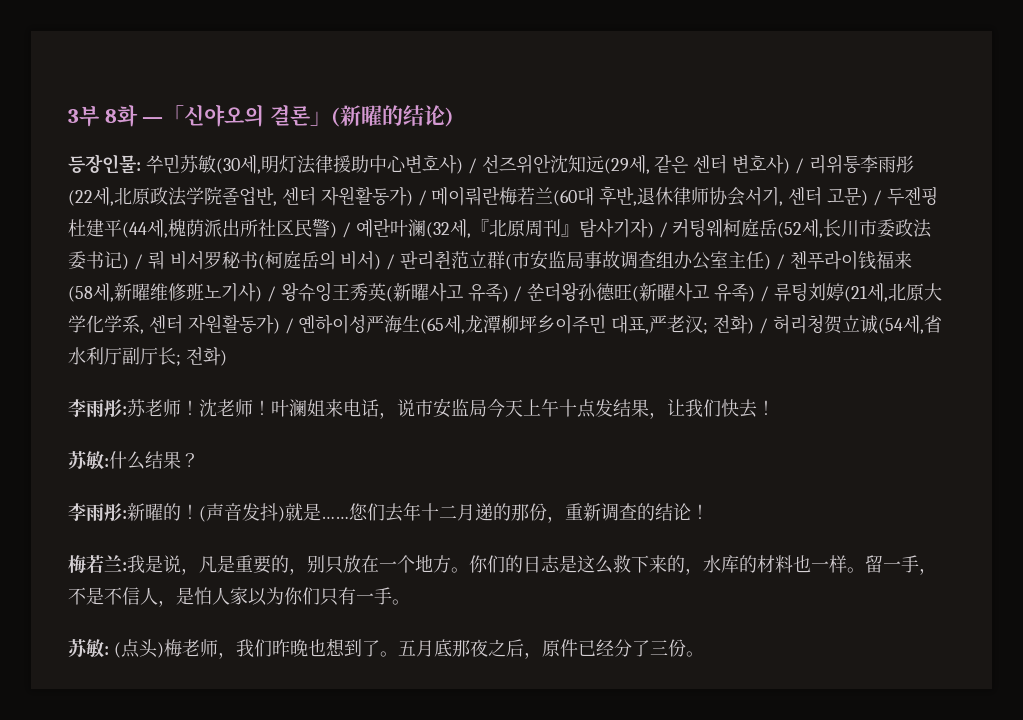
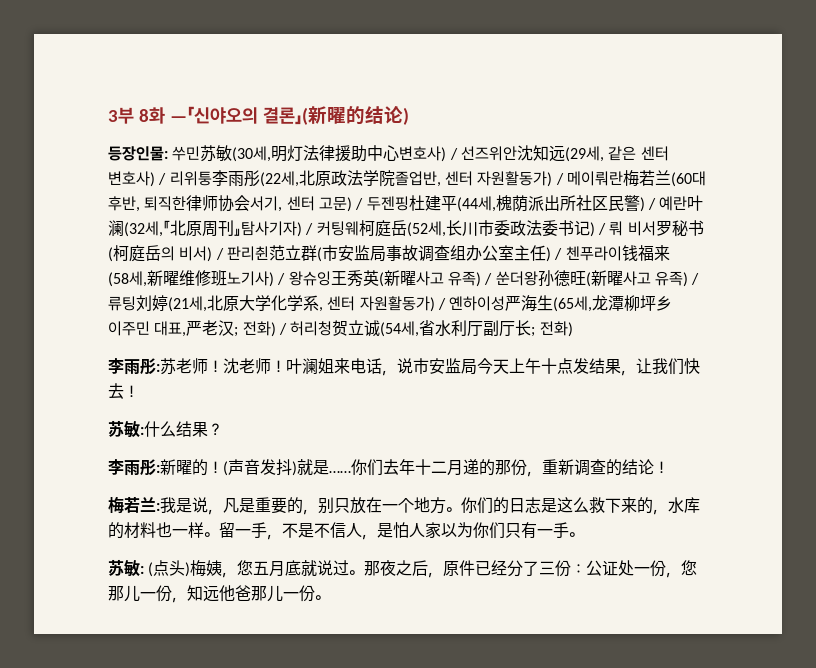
- 쑤민苏敏(30세,明灯法律援助中心변호사) / 선즈위안沈知远(29세, 같은 센터 변호사) / 리위퉁李雨彤(22세,北原政法学院졸업반, 센터 자원활동가) / 메이뤄란梅若兰(60대 후반,退休律师协会서기, 센터 고문) / 두젠핑杜建平(44세,槐荫派出所社区民警) / 예란叶澜(32세,『北原周刊』탐사기자) / 커팅웨柯庭岳(52세,长川市委政法委书记) / 뤄 비서罗秘书(柯庭岳의 비서) / 판리췬范立群(市安监局事故调查组办公室主任) / 첸푸라이钱福来(58세,新曜维修班노기사) / 왕슈잉王秀英(新曜사고 유족) / 쑨더왕孙德旺(新曜사고 유족) / 류팅刘婷(21세,北原大学化学系, 센터 자원활동가) / 옌하이성严海生(65세,龙潭柳坪乡이주민 대표,严老汉;
+ 쑤민苏敏(30세,明灯法律援助中心변호사) / 선즈위안沈知远(29세, 같은 센터 변호사) / 리위퉁李雨彤(22세,北原政法学院졸업반, 센터 자원활동가) / 메이뤄란梅若兰(60대 후반, 퇴직한律师协会서기, 센터 고문) / 두젠핑杜建平(44세,槐荫派出所社区民警) / 예란叶澜(32세,『北原周刊』탐사기자) / 커팅웨柯庭岳(52세,长川市委政法委书记) / 뤄 비서罗秘书(柯庭岳의 비서) / 판리췬范立群(市安监局事故调查组办公室主任) / 첸푸라이钱福来(58세,新曜维修班노기사) / 왕슈잉王秀英(新曜사고 유족) / 쑨더왕孙德旺(新曜사고 유족) / 류팅刘婷(21세,北原大学化学系, 센터 자원활동가) / 옌하이성严海生(65세,龙潭柳坪乡이주민 대표,严老汉;
- 您们去年十二月递的那份，重新调查的结论！
+ 你们去年十二月递的那份，重新调查的结论！
- 苏敏: (点头)梅老师，我们昨晚也想到了。五月底那夜之后，原件已经分了三份。
+ 苏敏: (点头)梅姨，您五月底就说过。那夜之后，原件已经分了三份：公证处一份，您那儿一份，知远他爸那儿一份。

